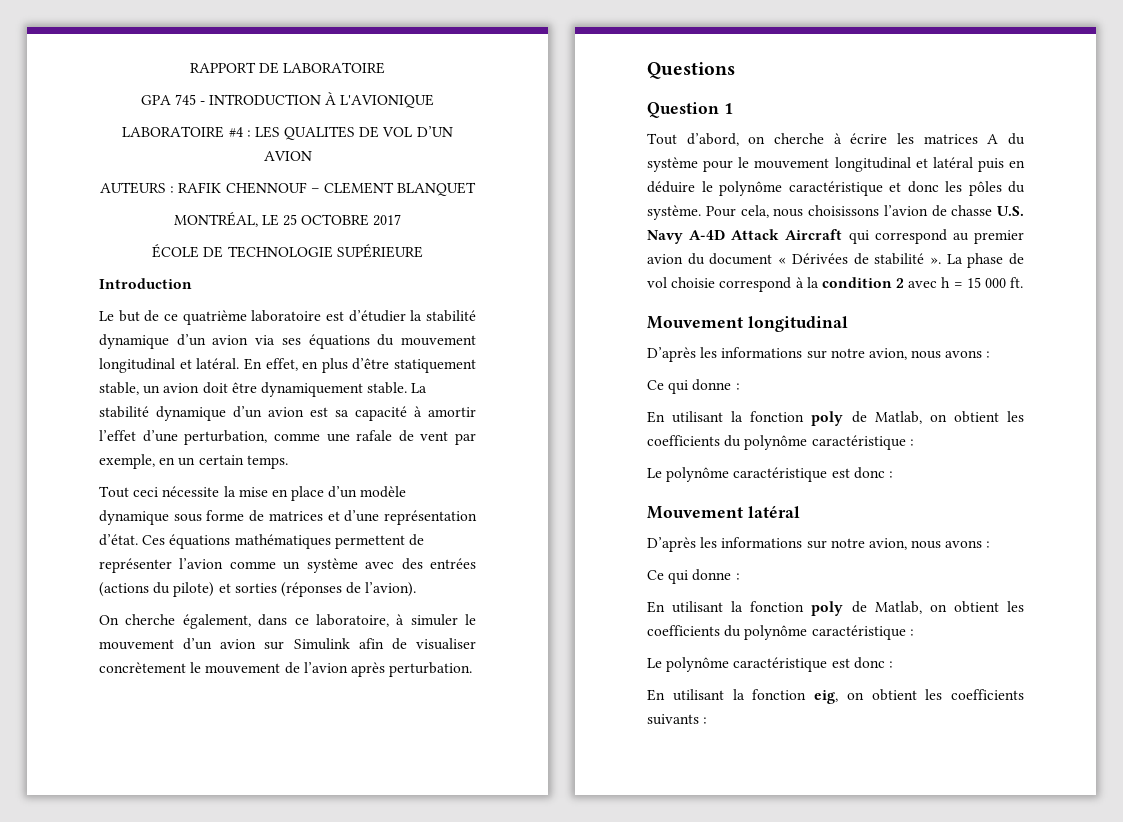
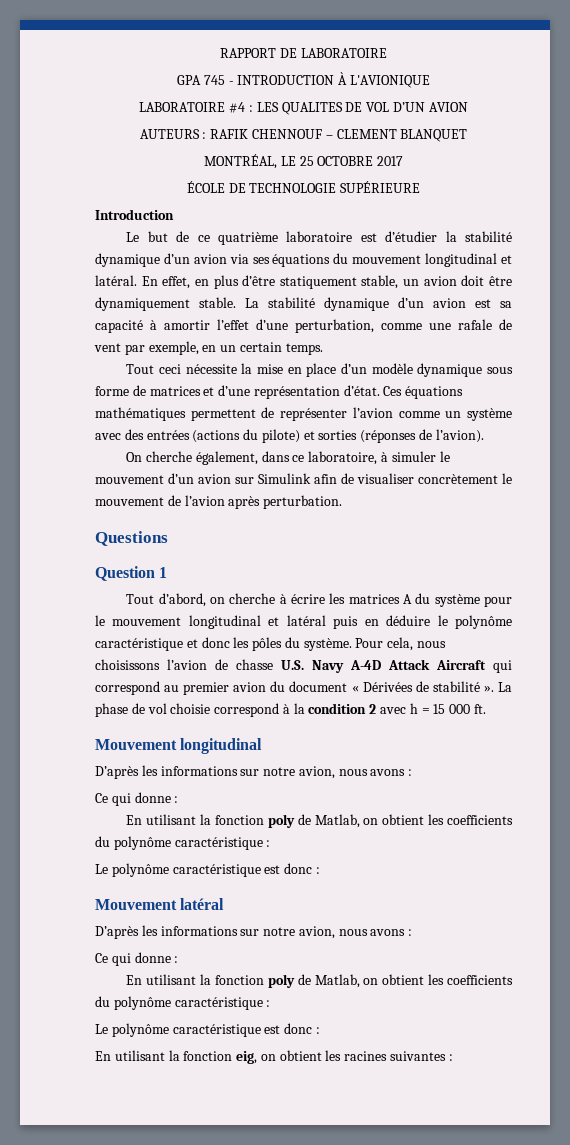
- En utilisant la fonction eig, on obtient les coefficients suivants :
+ En utilisant la fonction eig, on obtient les racines suivantes :

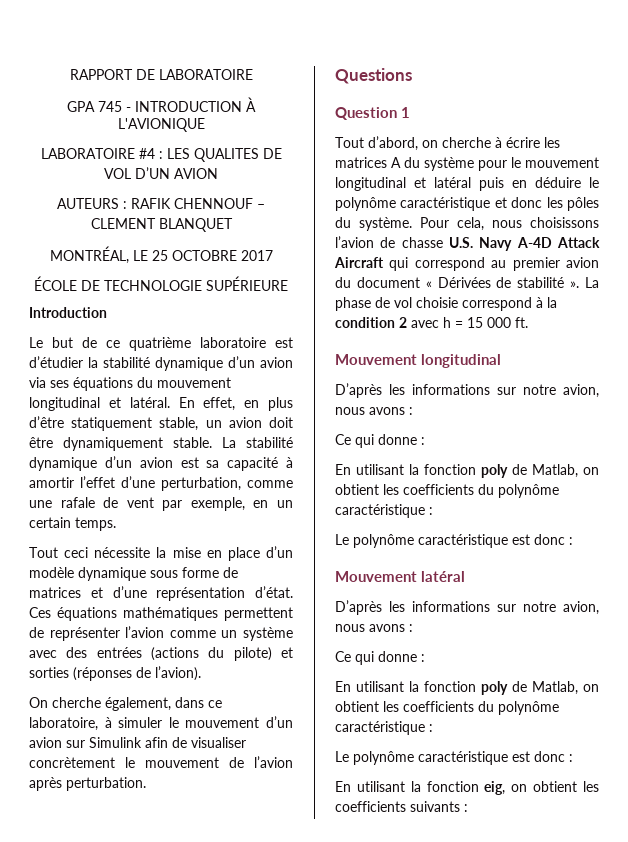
- En utilisant la fonction eig, on obtient les racines suivantes :
+ En utilisant la fonction eig, on obtient les coefficients suivants :

